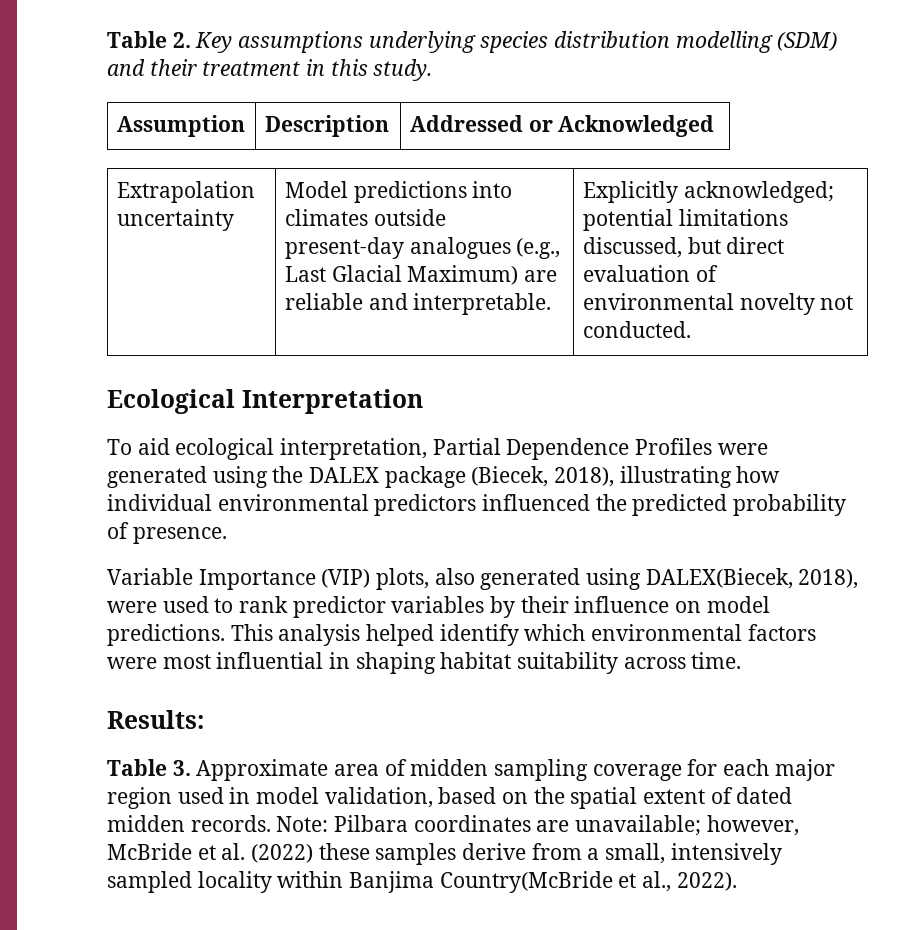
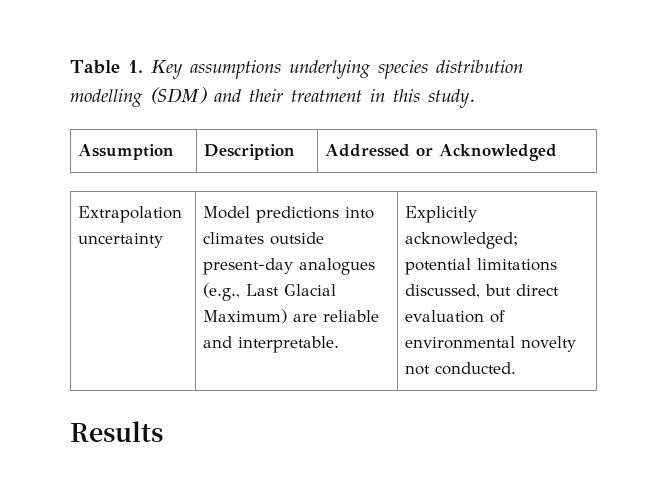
- Table 2. Key assumptions underlying species distribution modelling (SDM) and their treatment in this study.
+ Table 1. Key assumptions underlying species distribution modelling (SDM) and their treatment in this study.
- Ecological Interpretation
- To aid ecological interpretation, Partial Dependence Profiles were generated using the DALEX package (Biecek, 2018), illustrating how individual environmental predictors influenced the predicted probability of presence.
- Variable Importance (VIP) plots, also generated using DALEX(Biecek, 2018), were used to rank predictor variables by their influence on model predictions. This analysis helped identify which environmental factors were most influential in shaping habitat suitability across time.
- Results:
- Table 3. Approximate area of midden sampling coverage for each major region used in model validation, based on the spatial extent of dated midden records. Note: Pilbara coordinates are unavailable; however, McBride et al. (2022) these samples derive from a small, intensively sampled locality within Banjima Country(McBride et al., 2022).
+ Results

